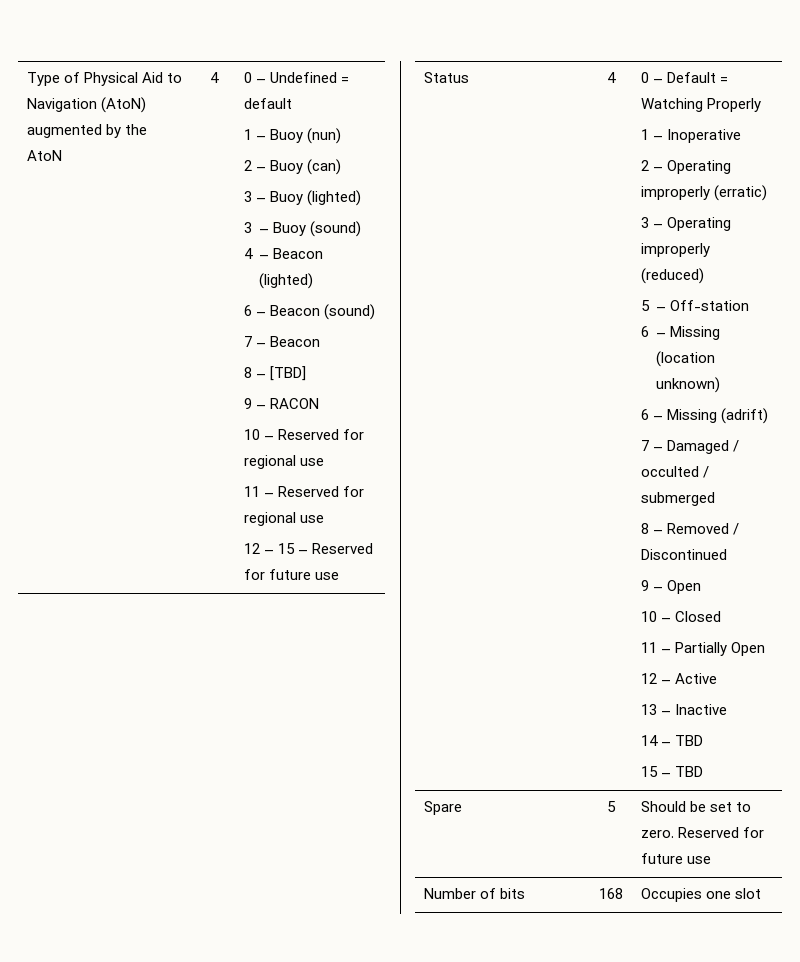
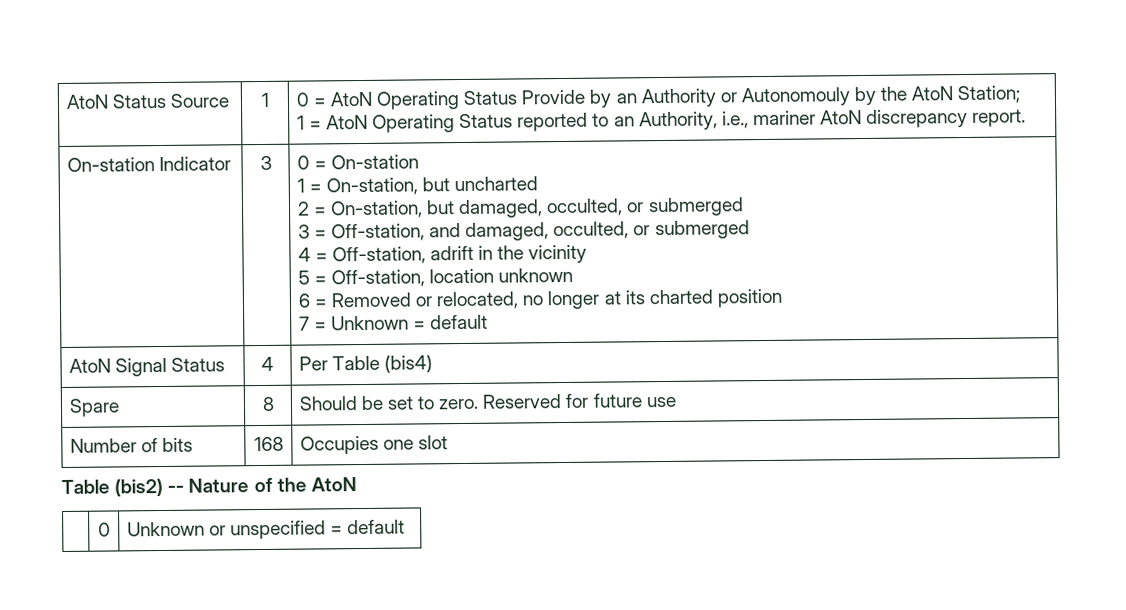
- Type of Physical Aid to Navigation (AtoN) augmented by the AtoN | 4 | 0 – Undefined = default
- 1 – Buoy (nun)
- 2 – Buoy (can)
- 3 – Buoy (lighted)
- 3 – Buoy (sound)
- 4 – Beacon (lighted)
- 6 – Beacon (sound)
- 7 – Beacon
- 8 – [TBD]
- 9 – RACON
- 10 – Reserved for regional use
- 11 – Reserved for regional use
- 12 – 15 – Reserved for future use
- Status | 4 | 0 – Default = Watching Properly
- 1 – Inoperative
- 2 – Operating improperly (erratic)
- 3 – Operating improperly (reduced)
- 5 – Off-station
- 6 – Missing (location unknown)
- 6 – Missing (adrift)
- 7 – Damaged / occulted / submerged
- 8 – Removed / Discontinued
- 9 – Open
- 10 – Closed
- 11 – Partially Open
- 12 – Active
- 13 – Inactive
- 14 – TBD
- 15 – TBD
+ AtoN Status Source | 1 | 0 = AtoN Operating Status Provide by an Authority or Autonomouly by the AtoN Station;
+ 1 = AtoN Operating Status reported to an Authority, i.e., mariner AtoN discrepancy report.
+ On-station Indicator | 3 | 0 = On-station
+ 1 = On-station, but uncharted
+ 2 = On-station, but damaged, occulted, or submerged
+ 3 = Off-station, and damaged, occulted, or submerged
+ 4 = Off-station, adrift in the vicinity
+ 5 = Off-station, location unknown
+ 6 = Removed or relocated, no longer at its charted position
+ 7 = Unknown = default
+ AtoN Signal Status | 4 | Per Table (bis4)
- Spare | 5 | Should be set to zero. Reserved for future use
+ Spare | 8 | Should be set to zero. Reserved for future use
+ Table (bis2) -- Nature of the AtoN
+ | 0 | Unknown or unspecified = default

